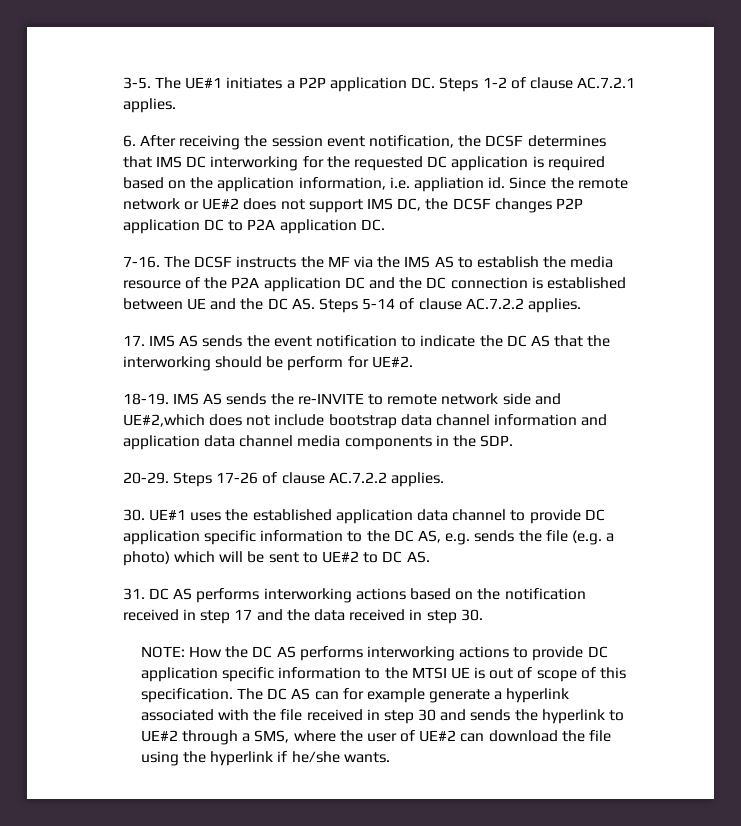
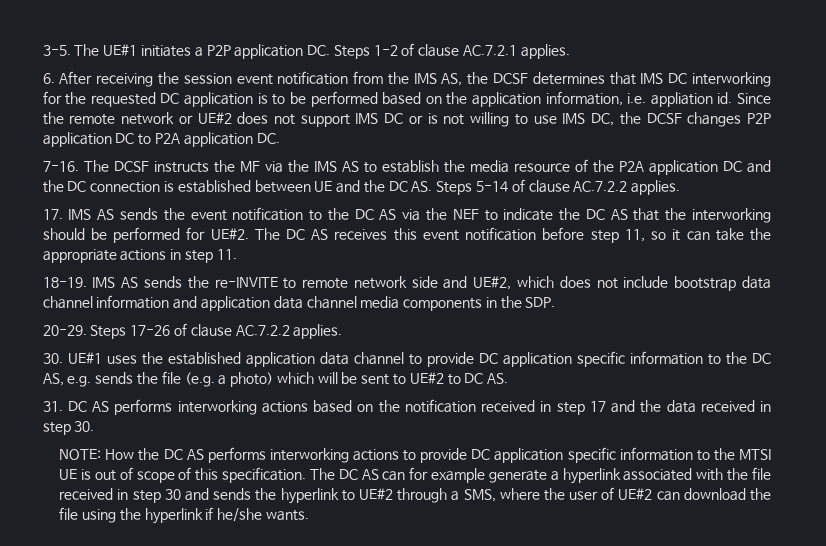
- 6. After receiving the session event notification, the DCSF determines that IMS DC interworking for the requested DC application is required based on the application information, i.e. appliation id.
+ 6. After receiving the session event notification from the IMS AS, the DCSF determines that IMS DC interworking for the requested DC application is to be performed based on the application information, i.e. appliation id.
- Since the remote network or UE#2 does not support IMS DC, the DCSF changes P2P application DC to P2A application DC.
+ Since the remote network or UE#2 does not support IMS DC or is not willing to use IMS DC, the DCSF changes P2P application DC to P2A application DC.
- 17. IMS AS sends the event notification to indicate the DC AS that the interworking should be perform for UE#2.
+ 17. IMS AS sends the event notification to the DC AS via the NEF to indicate the DC AS that the interworking should be performed for UE#2. The DC AS receives this event notification before step 11, so it can take the appropriate actions in step 11.
- IMS AS sends the re-INVITE to remote network side and UE#2,which does not include bootstrap data channel information and application data channel media components in the SDP.
+ IMS AS sends the re-INVITE to remote network side and UE#2, which does not include bootstrap data channel information and application data channel media components in the SDP.

